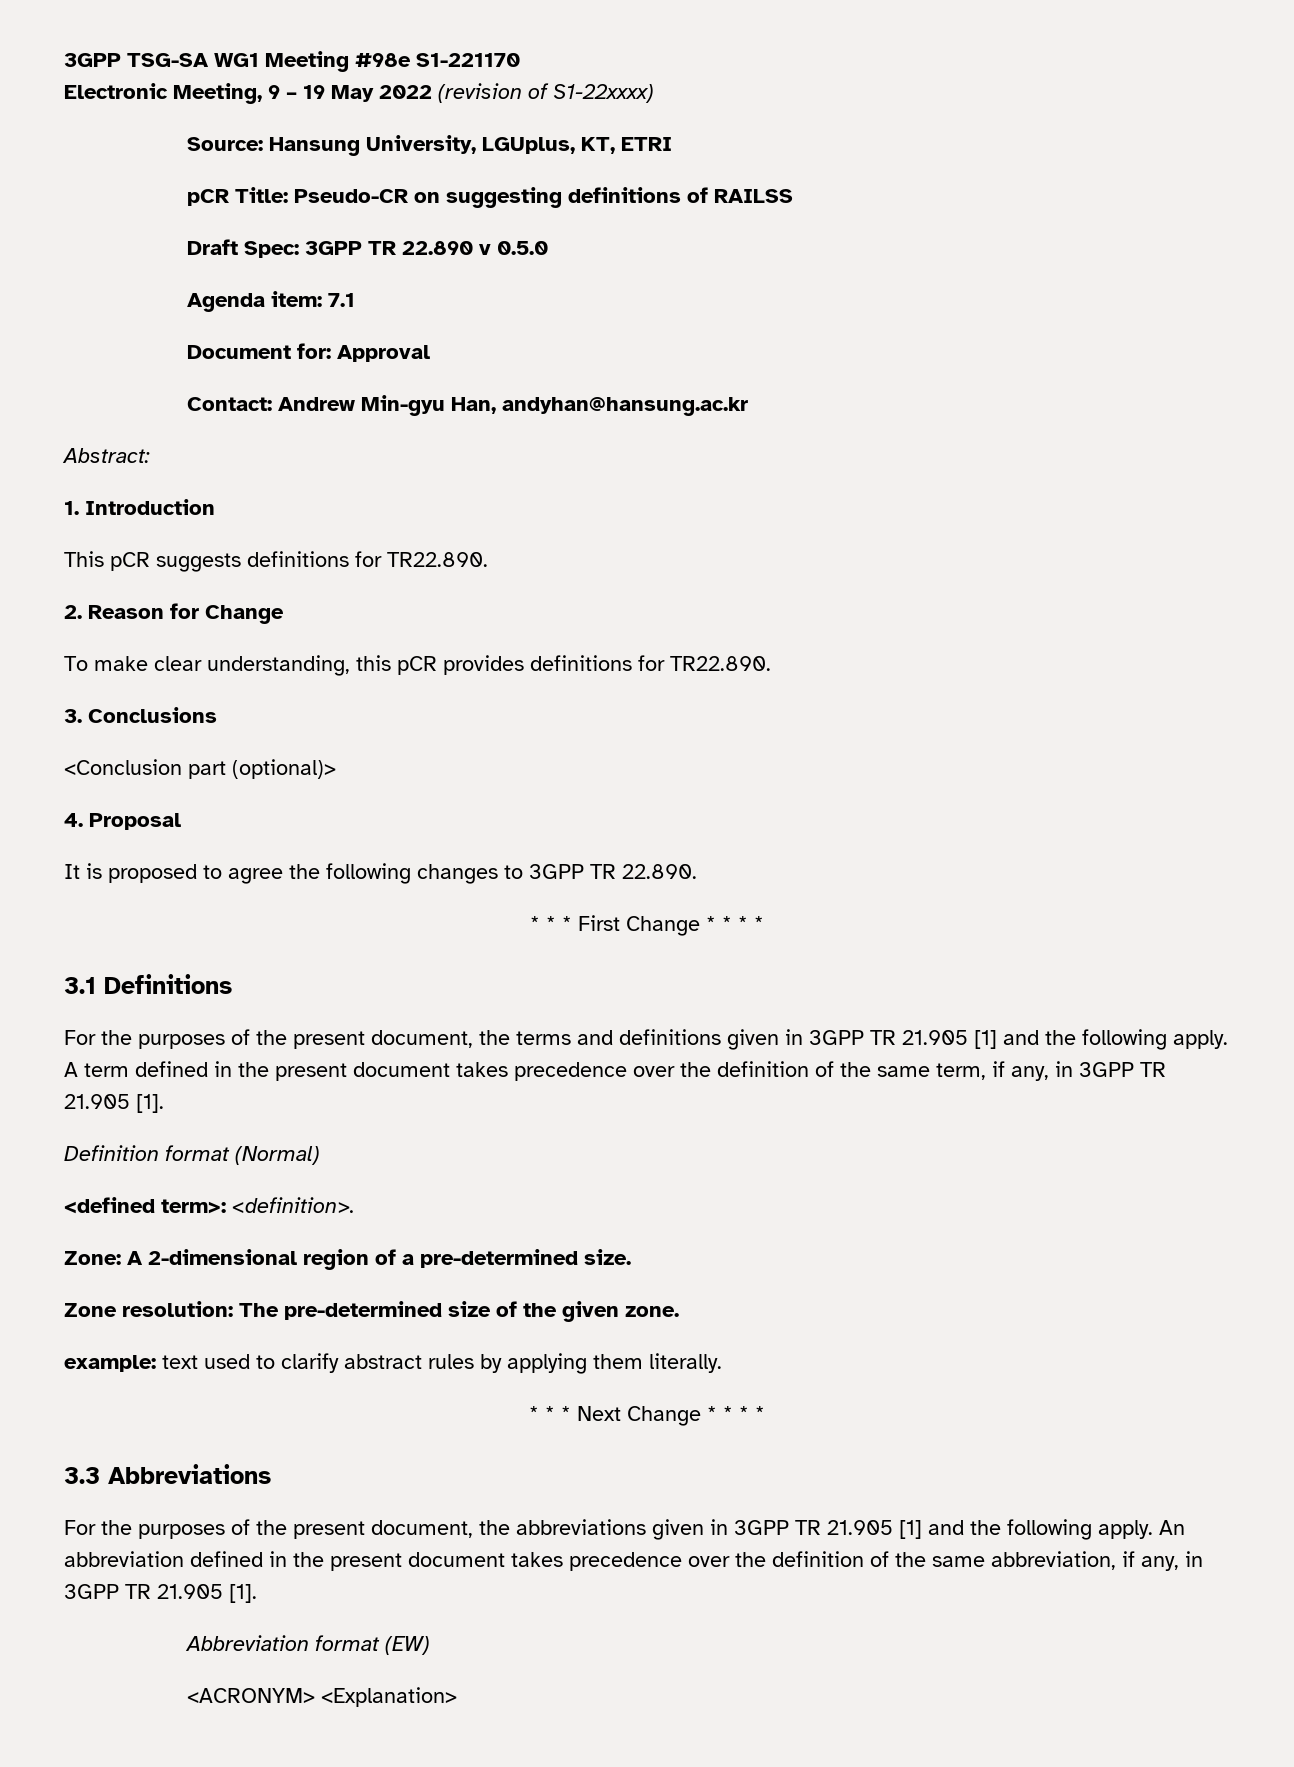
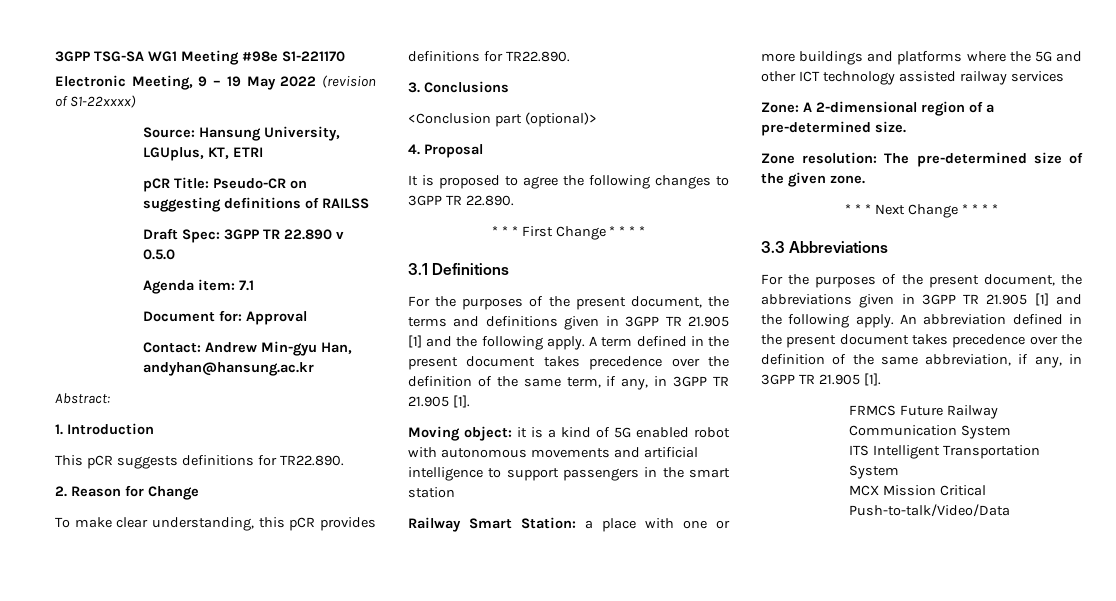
- Definition format (Normal)
- <defined term>: <definition>.
+ Moving object: it is a kind of 5G enabled robot with autonomous movements and artificial intelligence to support passengers in the smart station
+ Railway Smart Station: a place with one or more buildings and platforms where the 5G and other ICT technology assisted railway services
- example: text used to clarify abstract rules by applying them literally.
- Abbreviation format (EW)
- <ACRONYM> <Explanation>
+ FRMCS Future Railway Communication System
+ ITS Intelligent Transportation System
+ MCX Mission Critical Push-to-talk/Video/Data

